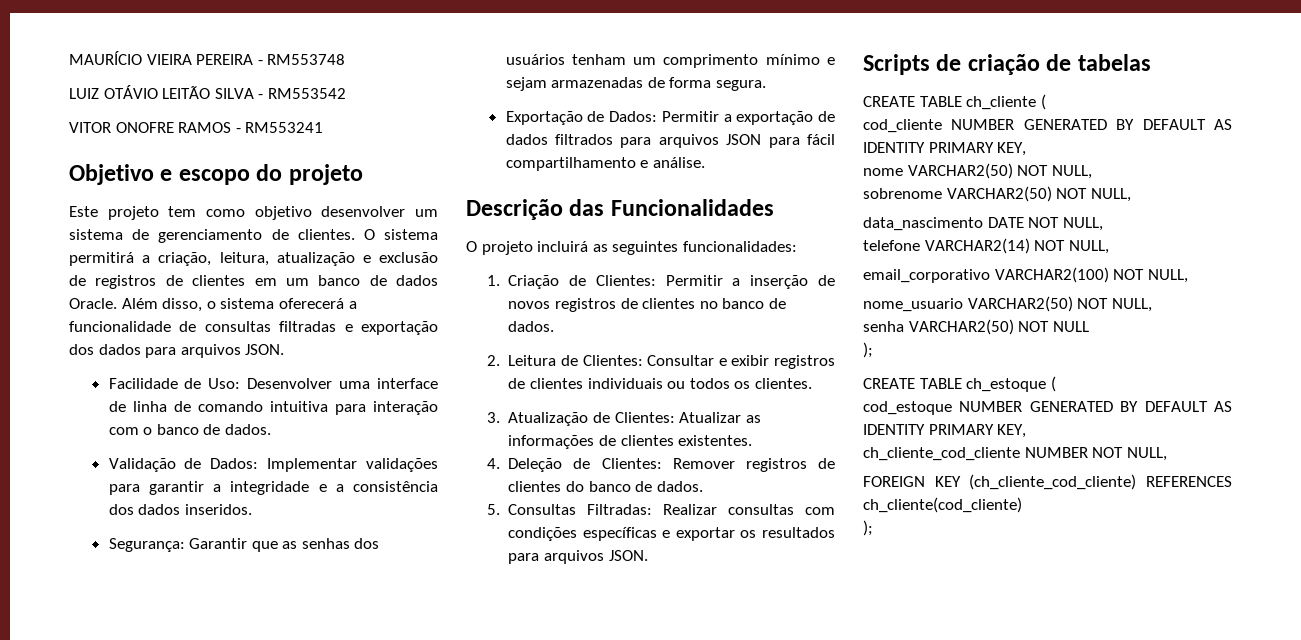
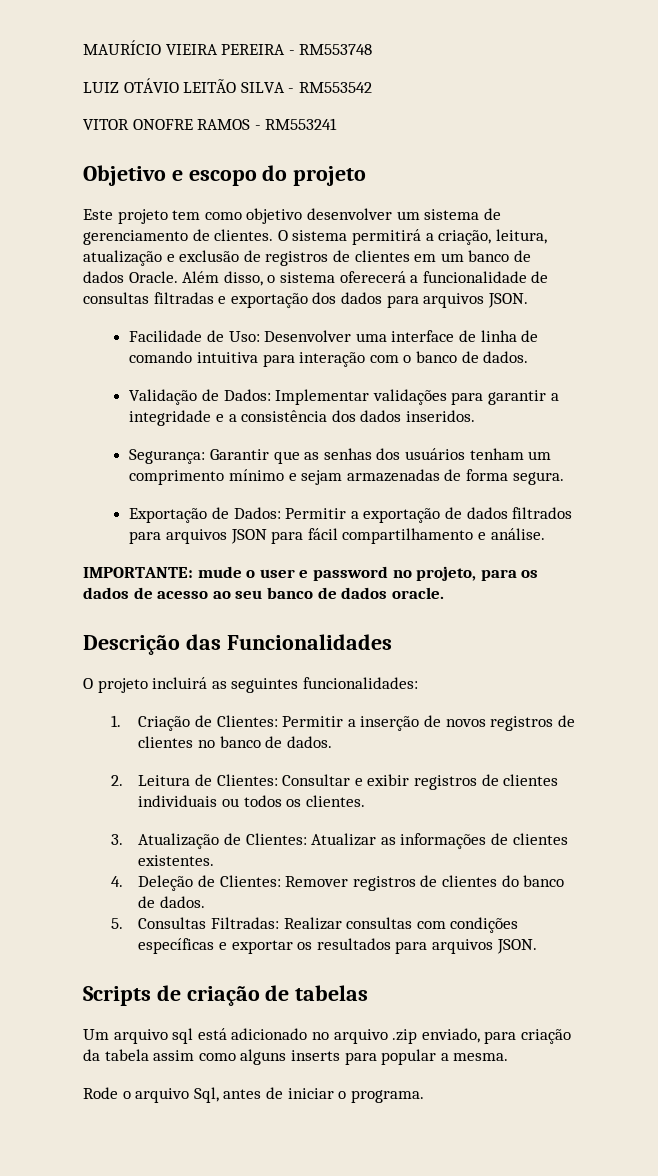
+ IMPORTANTE: mude o user e password no projeto, para os dados de acesso ao seu banco de dados oracle.
- CREATE TABLE ch_cliente (
- cod_cliente NUMBER GENERATED BY DEFAULT AS IDENTITY PRIMARY KEY,
- nome VARCHAR2(50) NOT NULL,
- sobrenome VARCHAR2(50) NOT NULL,
- data_nascimento DATE NOT NULL,
- telefone VARCHAR2(14) NOT NULL,
- email_corporativo VARCHAR2(100) NOT NULL,
- nome_usuario VARCHAR2(50) NOT NULL,
- senha VARCHAR2(50) NOT NULL
- );
- CREATE TABLE ch_estoque (
- cod_estoque NUMBER GENERATED BY DEFAULT AS IDENTITY PRIMARY KEY,
- ch_cliente_cod_cliente NUMBER NOT NULL,
- FOREIGN KEY (ch_cliente_cod_cliente) REFERENCES ch_cliente(cod_cliente)
- );
+ Um arquivo sql está adicionado no arquivo .zip enviado, para criação da tabela assim como alguns inserts para popular a mesma.
+ Rode o arquivo Sql, antes de iniciar o programa.

